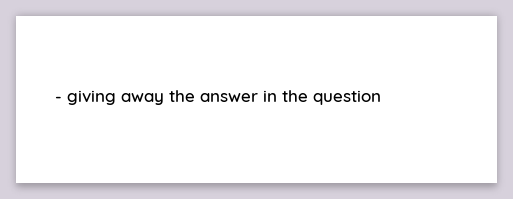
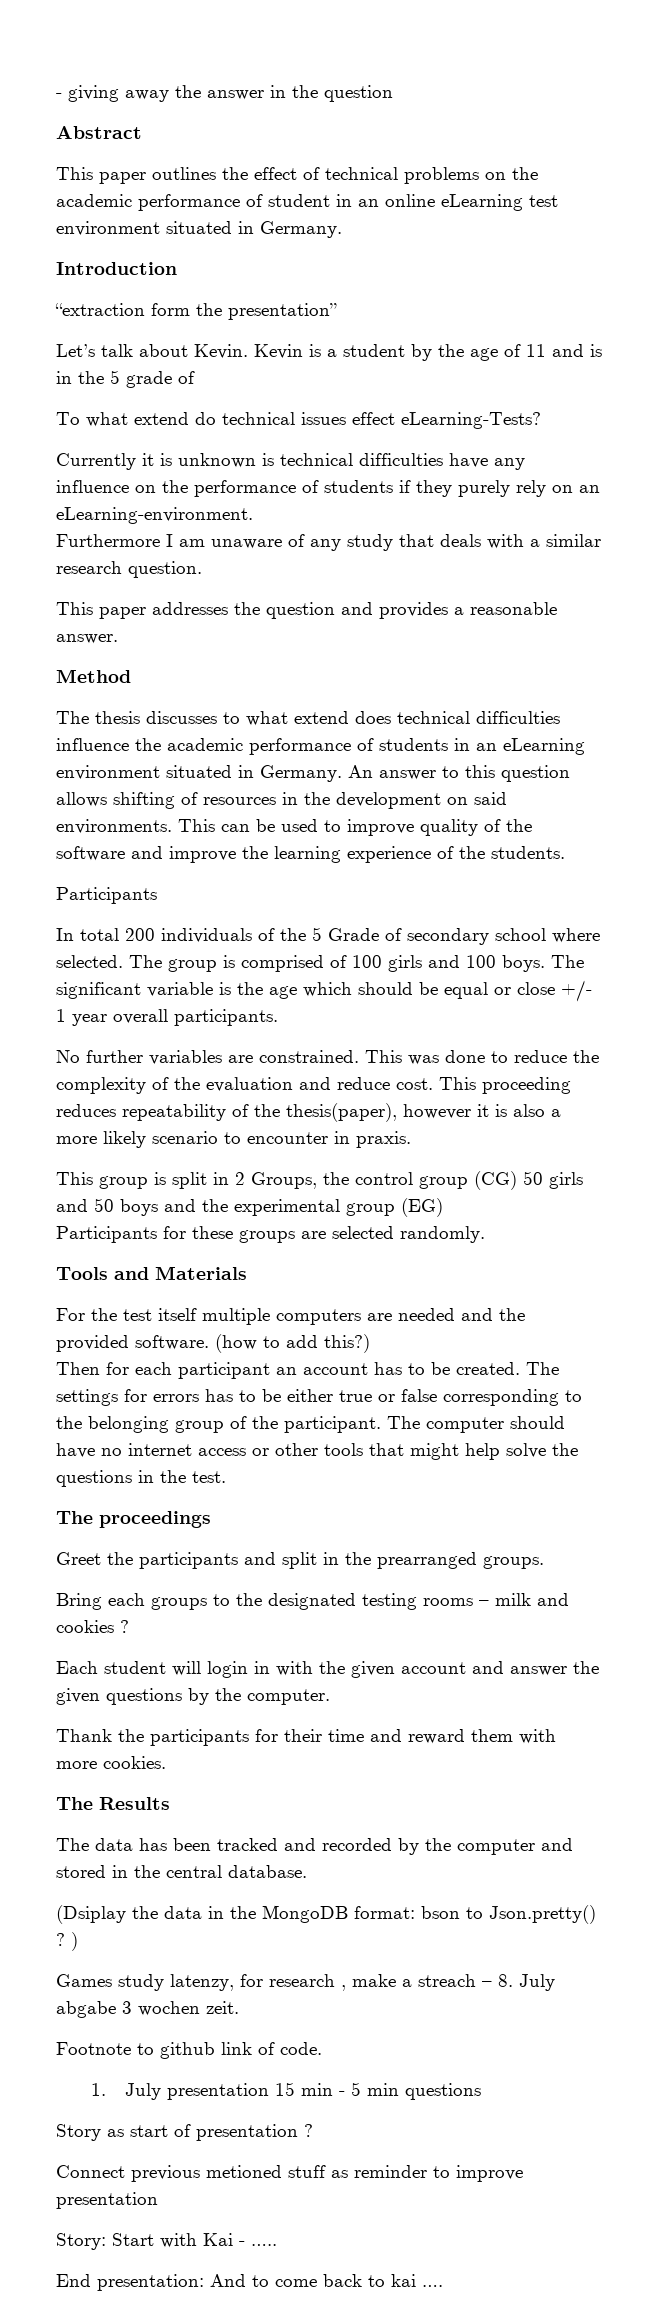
+ Abstract
+ This paper outlines the effect of technical problems on the academic performance of student in an online eLearning test environment situated in Germany.
+ Introduction
+ “extraction form the presentation”
+ Let’s talk about Kevin. Kevin is a student by the age of 11 and is in the 5 grade of
+ To what extend do technical issues effect eLearning-Tests?
+ Currently it is unknown is technical difficulties have any influence on the performance of students if they purely rely on an eLearning-environment.
+ Furthermore I am unaware of any study that deals with a similar research question.
+ This paper addresses the question and provides a reasonable answer.
+ Method
+ The thesis discusses to what extend does technical difficulties influence the academic performance of students in an eLearning environment situated in Germany. An answer to this question allows shifting of resources in the development on said environments. This can be used to improve quality of the software and improve the learning experience of the students.
+ Participants
+ In total 200 individuals of the 5 Grade of secondary school where selected. The group is comprised of 100 girls and 100 boys. The significant variable is the age which should be equal or close +/- 1 year overall participants.
+ No further variables are constrained. This was done to reduce the complexity of the evaluation and reduce cost. This proceeding reduces repeatability of the thesis(paper), however it is also a more likely scenario to encounter in praxis.
+ This group is split in 2 Groups, the control group (CG) 50 girls and 50 boys and the experimental group (EG)
+ Participants for these groups are selected randomly.
+ Tools and Materials
+ For the test itself multiple computers are needed and the provided software. (how to add this?)
+ Then for each participant an account has to be created. The settings for errors has to be either true or false corresponding to the belonging group of the participant. The computer should have no internet access or other tools that might help solve the questions in the test.
+ The proceedings
+ Greet the participants and split in the prearranged groups.
+ Bring each groups to the designated testing rooms – milk and cookies ?
+ Each student will login in with the given account and answer the given questions by the computer.
+ Thank the participants for their time and reward them with more cookies.
+ The Results
+ The data has been tracked and recorded by the computer and stored in the central database.
+ (Dsiplay the data in the MongoDB format: bson to Json.pretty() ? )
+ Games study latenzy, for research , make a streach – 8. July abgabe 3 wochen zeit.
+ Footnote to github link of code.
+ 1. July presentation 15 min - 5 min questions
+ Story as start of presentation ?
+ Connect previous metioned stuff as reminder to improve presentation
+ Story: Start with Kai - …..
+ End presentation: And to come back to kai ….

